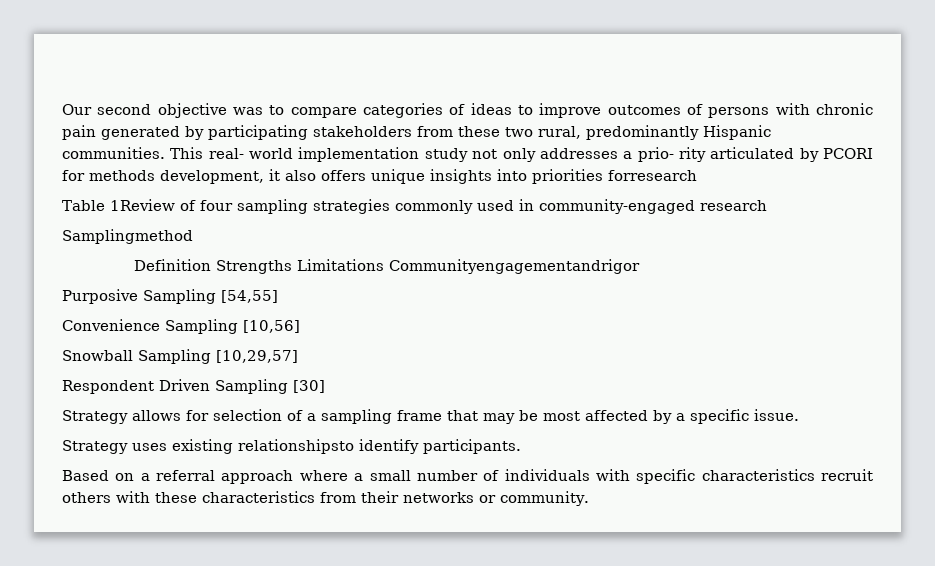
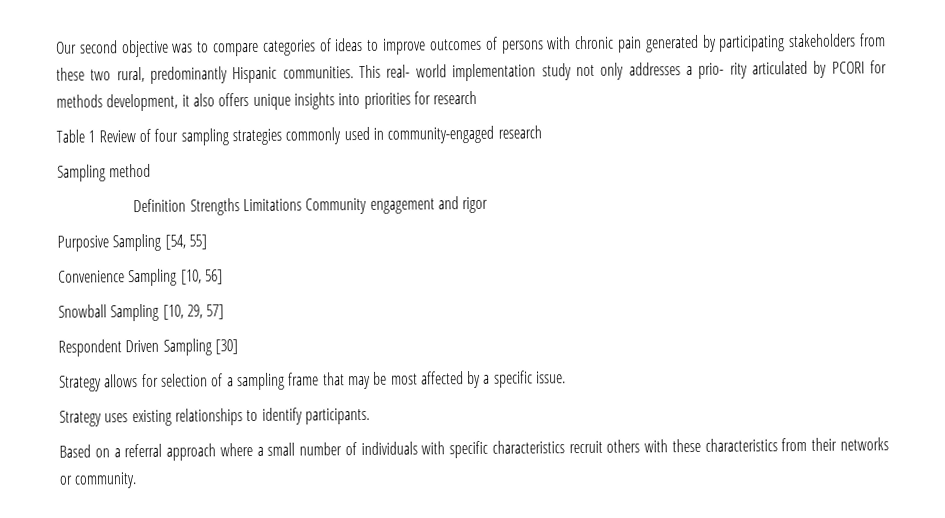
- This real- world implementation study not only addresses a prio- rity articulated by PCORI for methods development, it also offers unique insights into priorities forresearch
+ This real- world implementation study not only addresses a prio- rity articulated by PCORI for methods development, it also offers unique insights into priorities for research
- Table 1Review of four sampling strategies commonly used in community-engaged research
+ Table 1 Review of four sampling strategies commonly used in community-engaged research
- Samplingmethod
+ Sampling method
- Definition Strengths Limitations Communityengagementandrigor
+ Definition Strengths Limitations Community engagement and rigor
- Purposive Sampling [54,55]
+ Purposive Sampling [54, 55]
- Convenience Sampling [10,56]
+ Convenience Sampling [10, 56]
- Snowball Sampling [10,29,57]
+ Snowball Sampling [10, 29, 57]
- Strategy uses existing relationshipsto identify participants.
+ Strategy uses existing relationships to identify participants.

